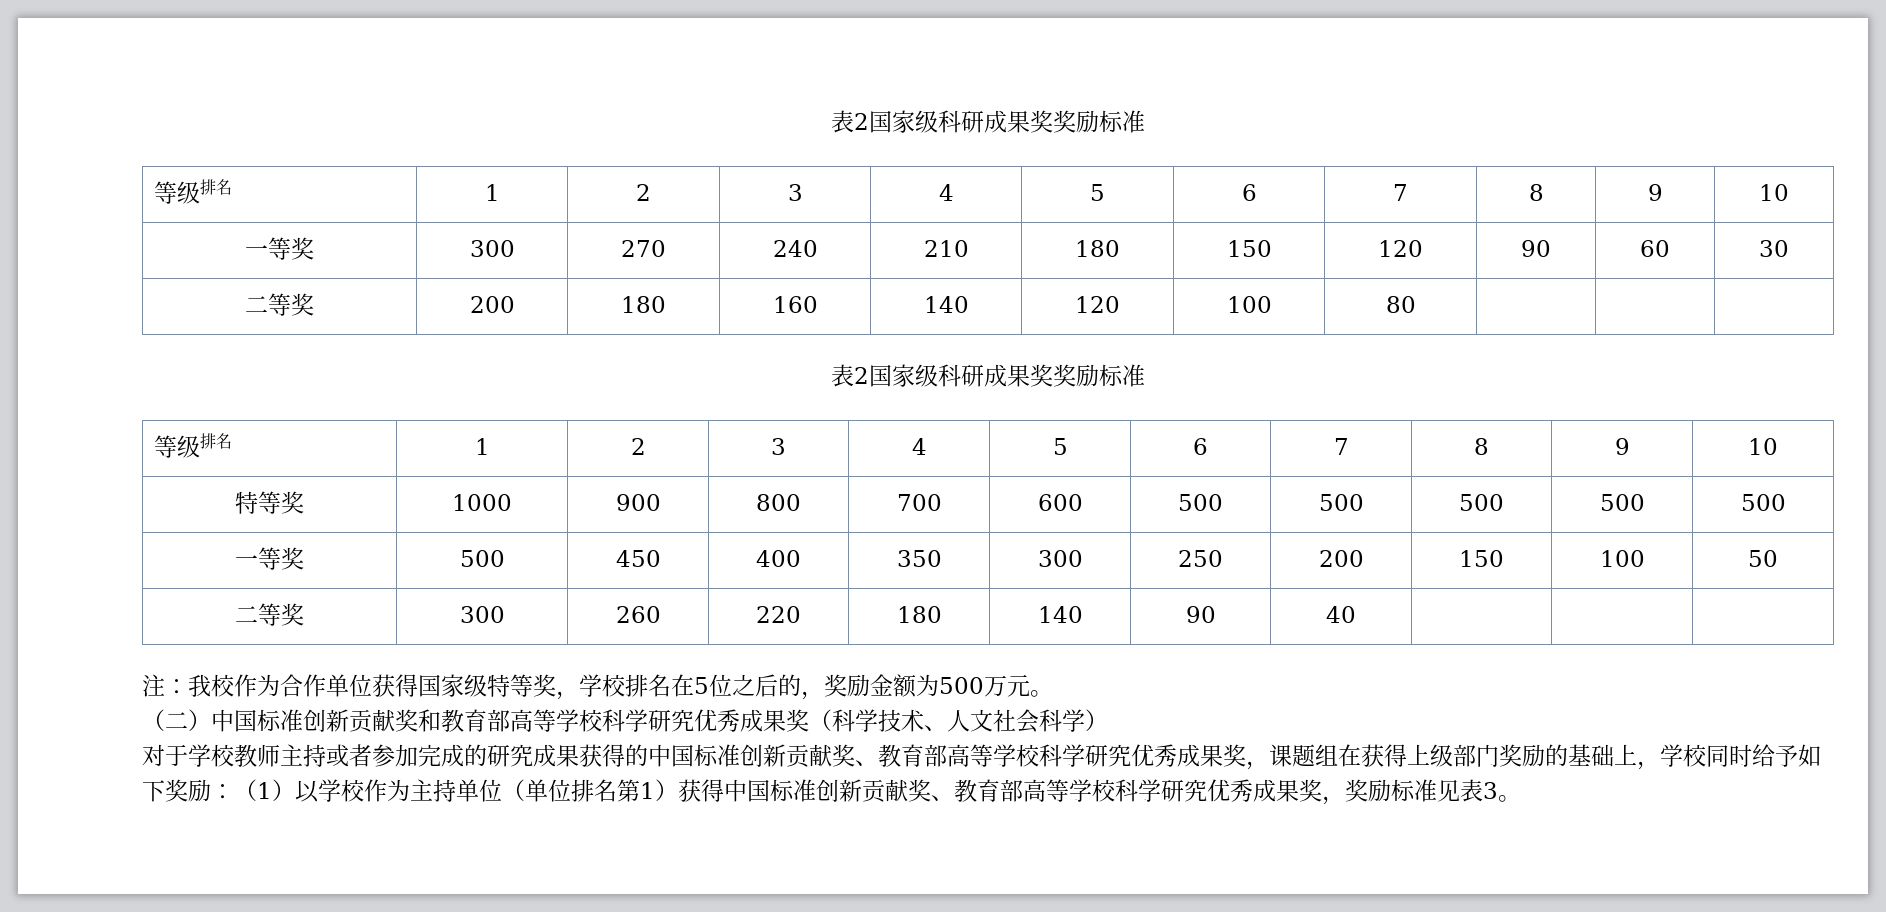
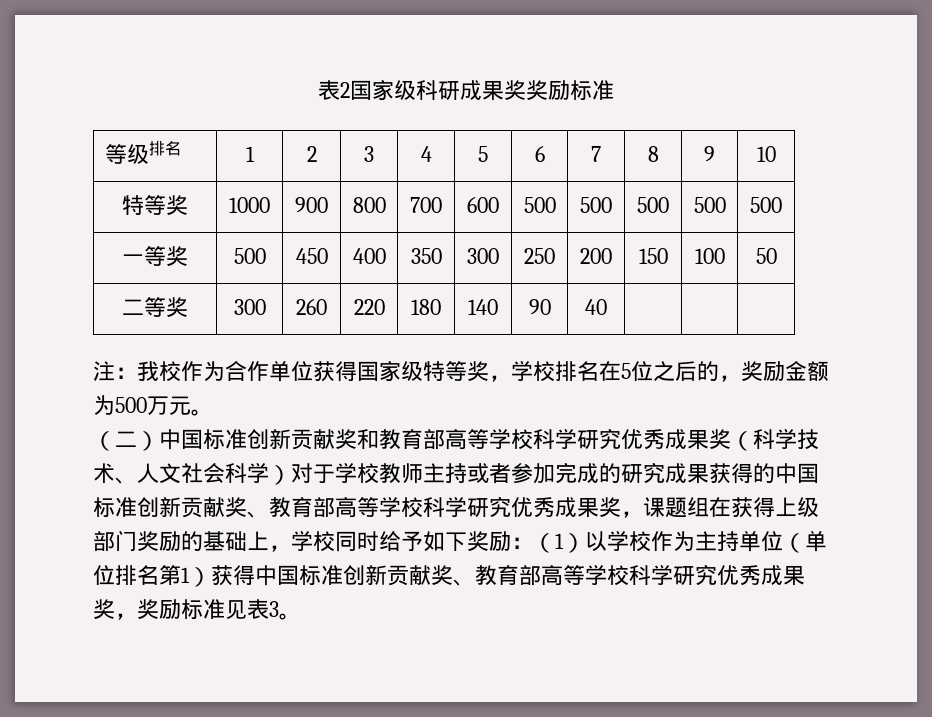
- 一等奖 | 300 | 270 | 240 | 210 | 180 | 150 | 120 | 90 | 60 | 30
- 二等奖 | 200 | 180 | 160 | 140 | 120 | 100 | 80 | | |
- 表2国家级科研成果奖奖励标准
- 等级排名 | 1 | 2 | 3 | 4 | 5 | 6 | 7 | 8 | 9 | 10
- （二）中国标准创新贡献奖和教育部高等学校科学研究优秀成果奖（科学技术、人文社会科学）
- 对于学校教师主持或者参加完成的研究成果获得的中国标准创新贡献奖、教育部高等学校科学研究优秀成果奖，课题组在获得上级部门奖励的基础上，学校同时给予如下奖励：
+ （二）中国标准创新贡献奖和教育部高等学校科学研究优秀成果奖（科学技术、人文社会科学）对于学校教师主持或者参加完成的研究成果获得的中国标准创新贡献奖、教育部高等学校科学研究优秀成果奖，课题组在获得上级部门奖励的基础上，学校同时给予如下奖励：

